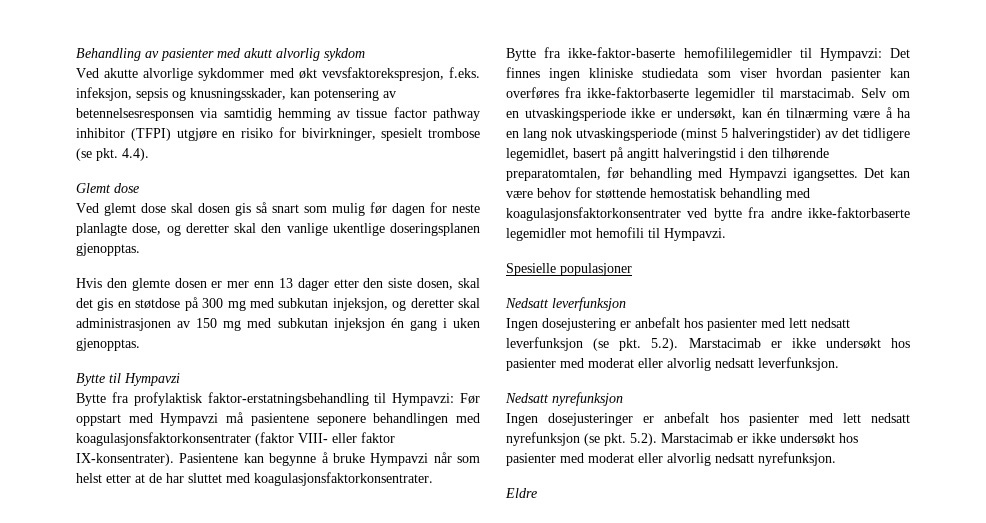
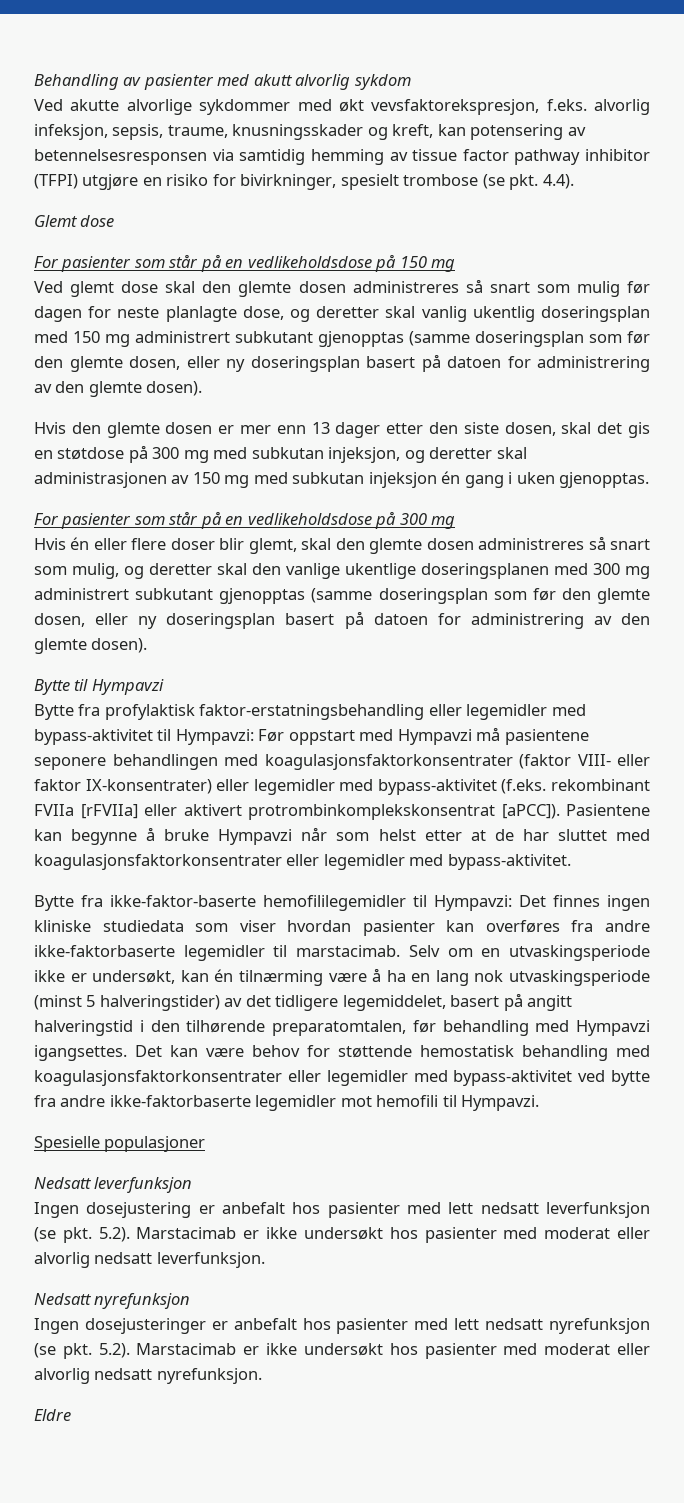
- Ved akutte alvorlige sykdommer med økt vevsfaktorekspresjon, f.eks. infeksjon, sepsis og knusningsskader, kan potensering av betennelsesresponsen via samtidig hemming av tissue factor pathway inhibitor (TFPI) utgjøre en risiko for bivirkninger, spesielt trombose (se pkt. 4.4).
+ Ved akutte alvorlige sykdommer med økt vevsfaktorekspresjon, f.eks. alvorlig infeksjon, sepsis, traume, knusningsskader og kreft, kan potensering av betennelsesresponsen via samtidig hemming av tissue factor pathway inhibitor (TFPI) utgjøre en risiko for bivirkninger, spesielt trombose (se pkt. 4.4).
+ For pasienter som står på en vedlikeholdsdose på 150 mg
- Ved glemt dose skal dosen gis så snart som mulig før dagen for neste planlagte dose, og deretter skal den vanlige ukentlige doseringsplanen gjenopptas.
+ Ved glemt dose skal den glemte dosen administreres så snart som mulig før dagen for neste planlagte dose, og deretter skal vanlig ukentlig doseringsplan med 150 mg administrert subkutant gjenopptas (samme doseringsplan som før den glemte dosen, eller ny doseringsplan basert på datoen for administrering av den glemte dosen).
+ For pasienter som står på en vedlikeholdsdose på 300 mg
+ Hvis én eller flere doser blir glemt, skal den glemte dosen administreres så snart som mulig, og deretter skal den vanlige ukentlige doseringsplanen med 300 mg administrert subkutant gjenopptas (samme doseringsplan som før den glemte dosen, eller ny doseringsplan basert på datoen for administrering av den glemte dosen).
- Bytte fra profylaktisk faktor-erstatningsbehandling til Hympavzi: Før oppstart med Hympavzi må pasientene seponere behandlingen med koagulasjonsfaktorkonsentrater (faktor VIII- eller faktor IX-konsentrater).
+ Bytte fra profylaktisk faktor-erstatningsbehandling eller legemidler med bypass-aktivitet til Hympavzi: Før oppstart med Hympavzi må pasientene seponere behandlingen med koagulasjonsfaktorkonsentrater (faktor VIII- eller faktor IX-konsentrater) eller legemidler med bypass-aktivitet (f.eks. rekombinant FVIIa [rFVIIa] eller aktivert protrombinkomplekskonsentrat [aPCC]).
- Pasientene kan begynne å bruke Hympavzi når som helst etter at de har sluttet med koagulasjonsfaktorkonsentrater.
+ Pasientene kan begynne å bruke Hympavzi når som helst etter at de har sluttet med koagulasjonsfaktorkonsentrater eller legemidler med bypass-aktivitet.
- Bytte fra ikke-faktor-baserte hemofililegemidler til Hympavzi: Det finnes ingen kliniske studiedata som viser hvordan pasienter kan overføres fra ikke-faktorbaserte legemidler til marstacimab.
+ Bytte fra ikke-faktor-baserte hemofililegemidler til Hympavzi: Det finnes ingen kliniske studiedata som viser hvordan pasienter kan overføres fra andre ikke-faktorbaserte legemidler til marstacimab.
- Selv om en utvaskingsperiode ikke er undersøkt, kan én tilnærming være å ha en lang nok utvaskingsperiode (minst 5 halveringstider) av det tidligere legemidlet, basert på angitt halveringstid i den tilhørende preparatomtalen, før behandling med Hympavzi igangsettes.
+ Selv om en utvaskingsperiode ikke er undersøkt, kan én tilnærming være å ha en lang nok utvaskingsperiode (minst 5 halveringstider) av det tidligere legemiddelet, basert på angitt halveringstid i den tilhørende preparatomtalen, før behandling med Hympavzi igangsettes.
- Det kan være behov for støttende hemostatisk behandling med koagulasjonsfaktorkonsentrater ved bytte fra andre ikke-faktorbaserte legemidler mot hemofili til Hympavzi.
+ Det kan være behov for støttende hemostatisk behandling med koagulasjonsfaktorkonsentrater eller legemidler med bypass-aktivitet ved bytte fra andre ikke-faktorbaserte legemidler mot hemofili til Hympavzi.

